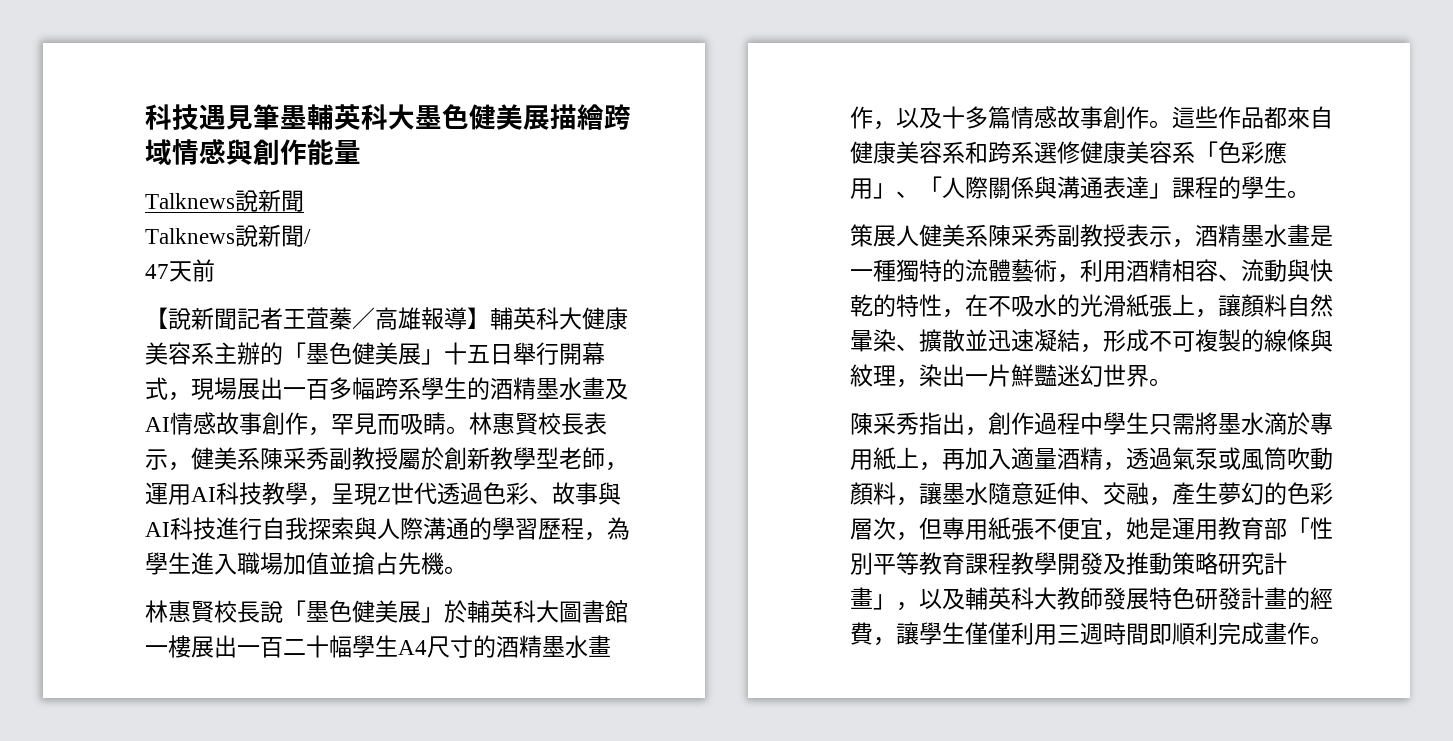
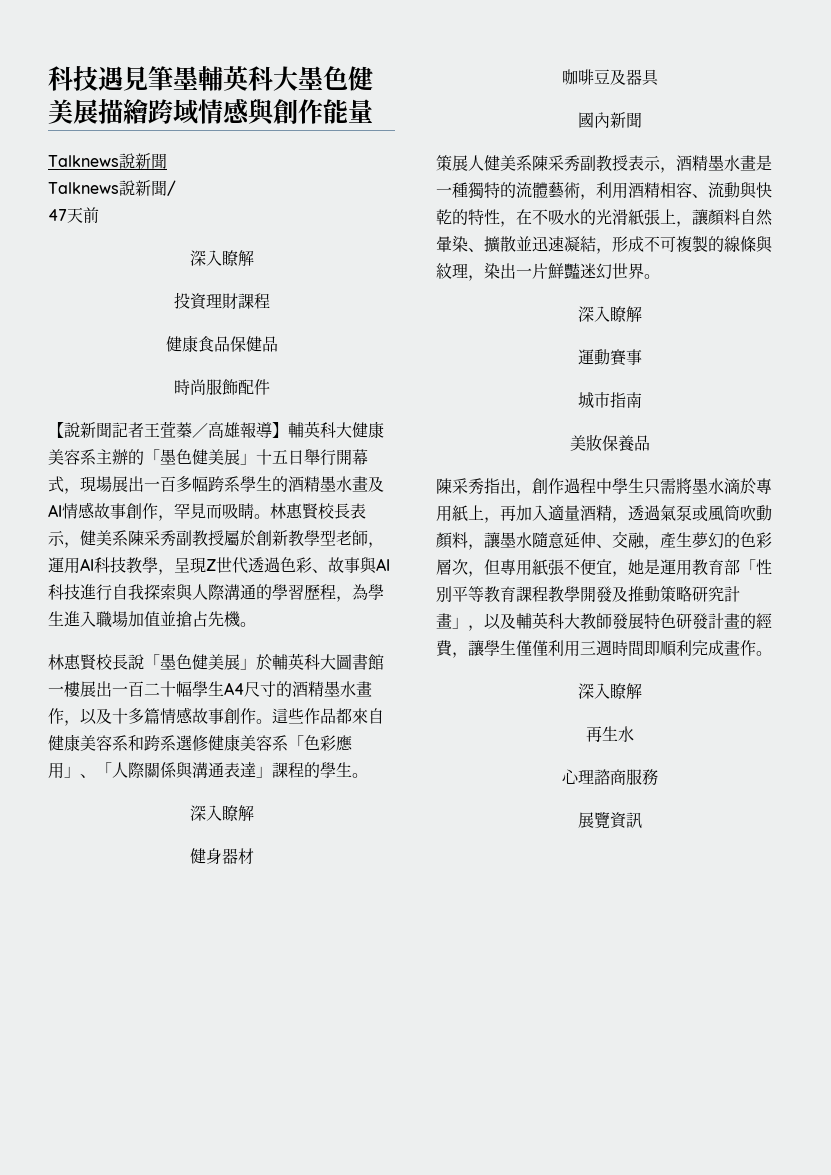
  47天前
+ 深入瞭解
+ 投資理財課程
+ 健康食品保健品
+ 時尚服飾配件
  這些作品都來自健康美容系和跨系選修健康美容系「色彩應用」、「人際關係與溝通表達」課程的學生。
+ 深入瞭解
+ 健身器材
+ 咖啡豆及器具
+ 國內新聞
  策展人健美系陳采秀副教授表示，酒精墨水畫是一種獨特的流體藝術，利用酒精相容、流動與快乾的特性，在不吸水的光滑紙張上，讓顏料自然暈染、擴散並迅速凝結，形成不可複製的線條與紋理，染出一片鮮豔迷幻世界。
+ 深入瞭解
+ 運動賽事
+ 城市指南
+ 美妝保養品
  陳采秀指出，創作過程中學生只需將墨水滴於專用紙上，再加入適量酒精，透過氣泵或風筒吹動顏料，讓墨水隨意延伸、交融，產生夢幻的色彩層次，但專用紙張不便宜，她是運用教育部「性別平等教育課程教學開發及推動策略研究計畫」，以及輔英科大教師發展特色研發計畫的經費，讓學生僅僅利用三週時間即順利完成畫作。
+ 深入瞭解
+ 再生水
+ 心理諮商服務
+ 展覽資訊

